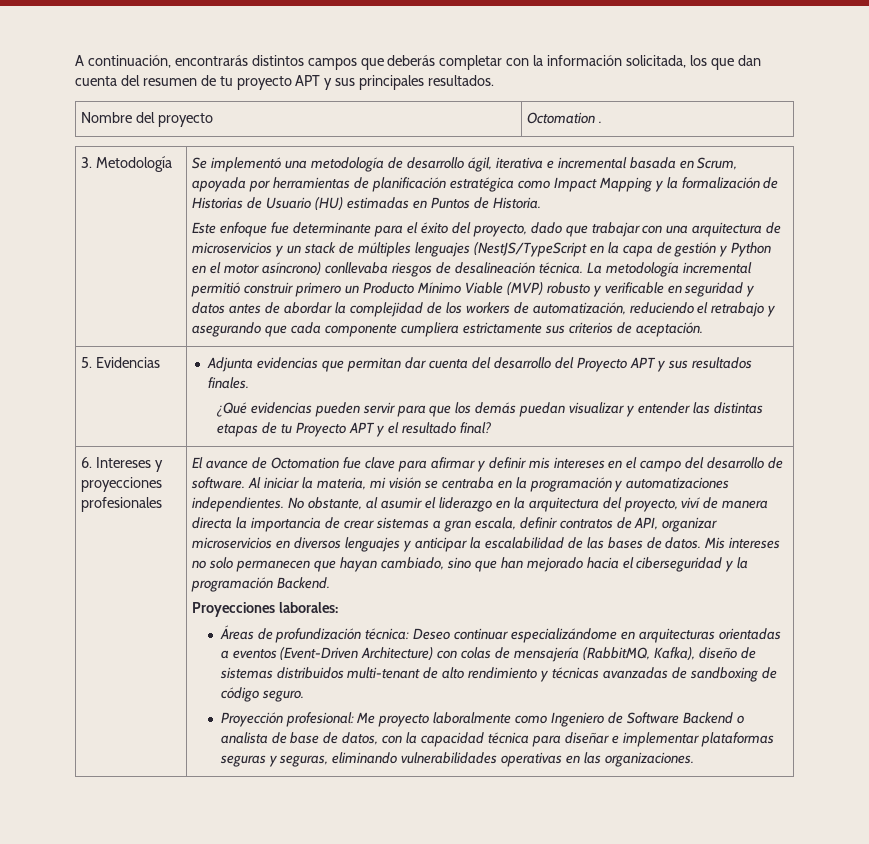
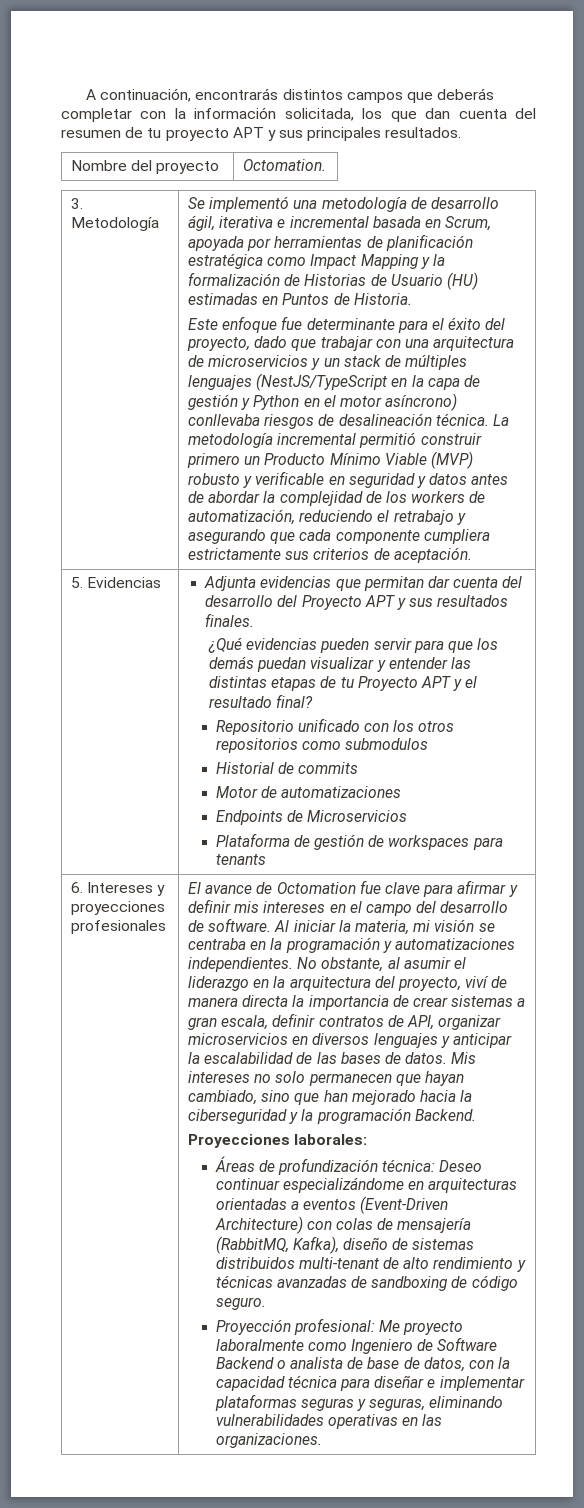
- Nombre del proyecto | Octomation .
+ Nombre del proyecto | Octomation.
+ Repositorio unificado con los otros repositorios como submodulos
+ Historial de commits
+ Motor de automatizaciones
+ Endpoints de Microservicios
+ Plataforma de gestión de workspaces para tenants
- Mis intereses no solo permanecen que hayan cambiado, sino que han mejorado hacia el ciberseguridad y la programación Backend.
+ Mis intereses no solo permanecen que hayan cambiado, sino que han mejorado hacia la ciberseguridad y la programación Backend.

